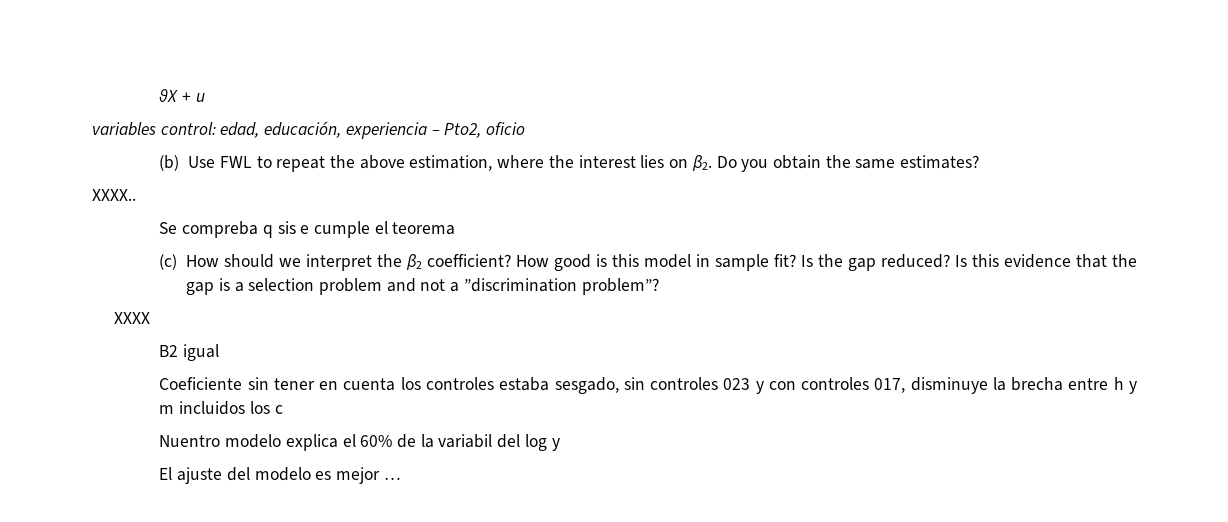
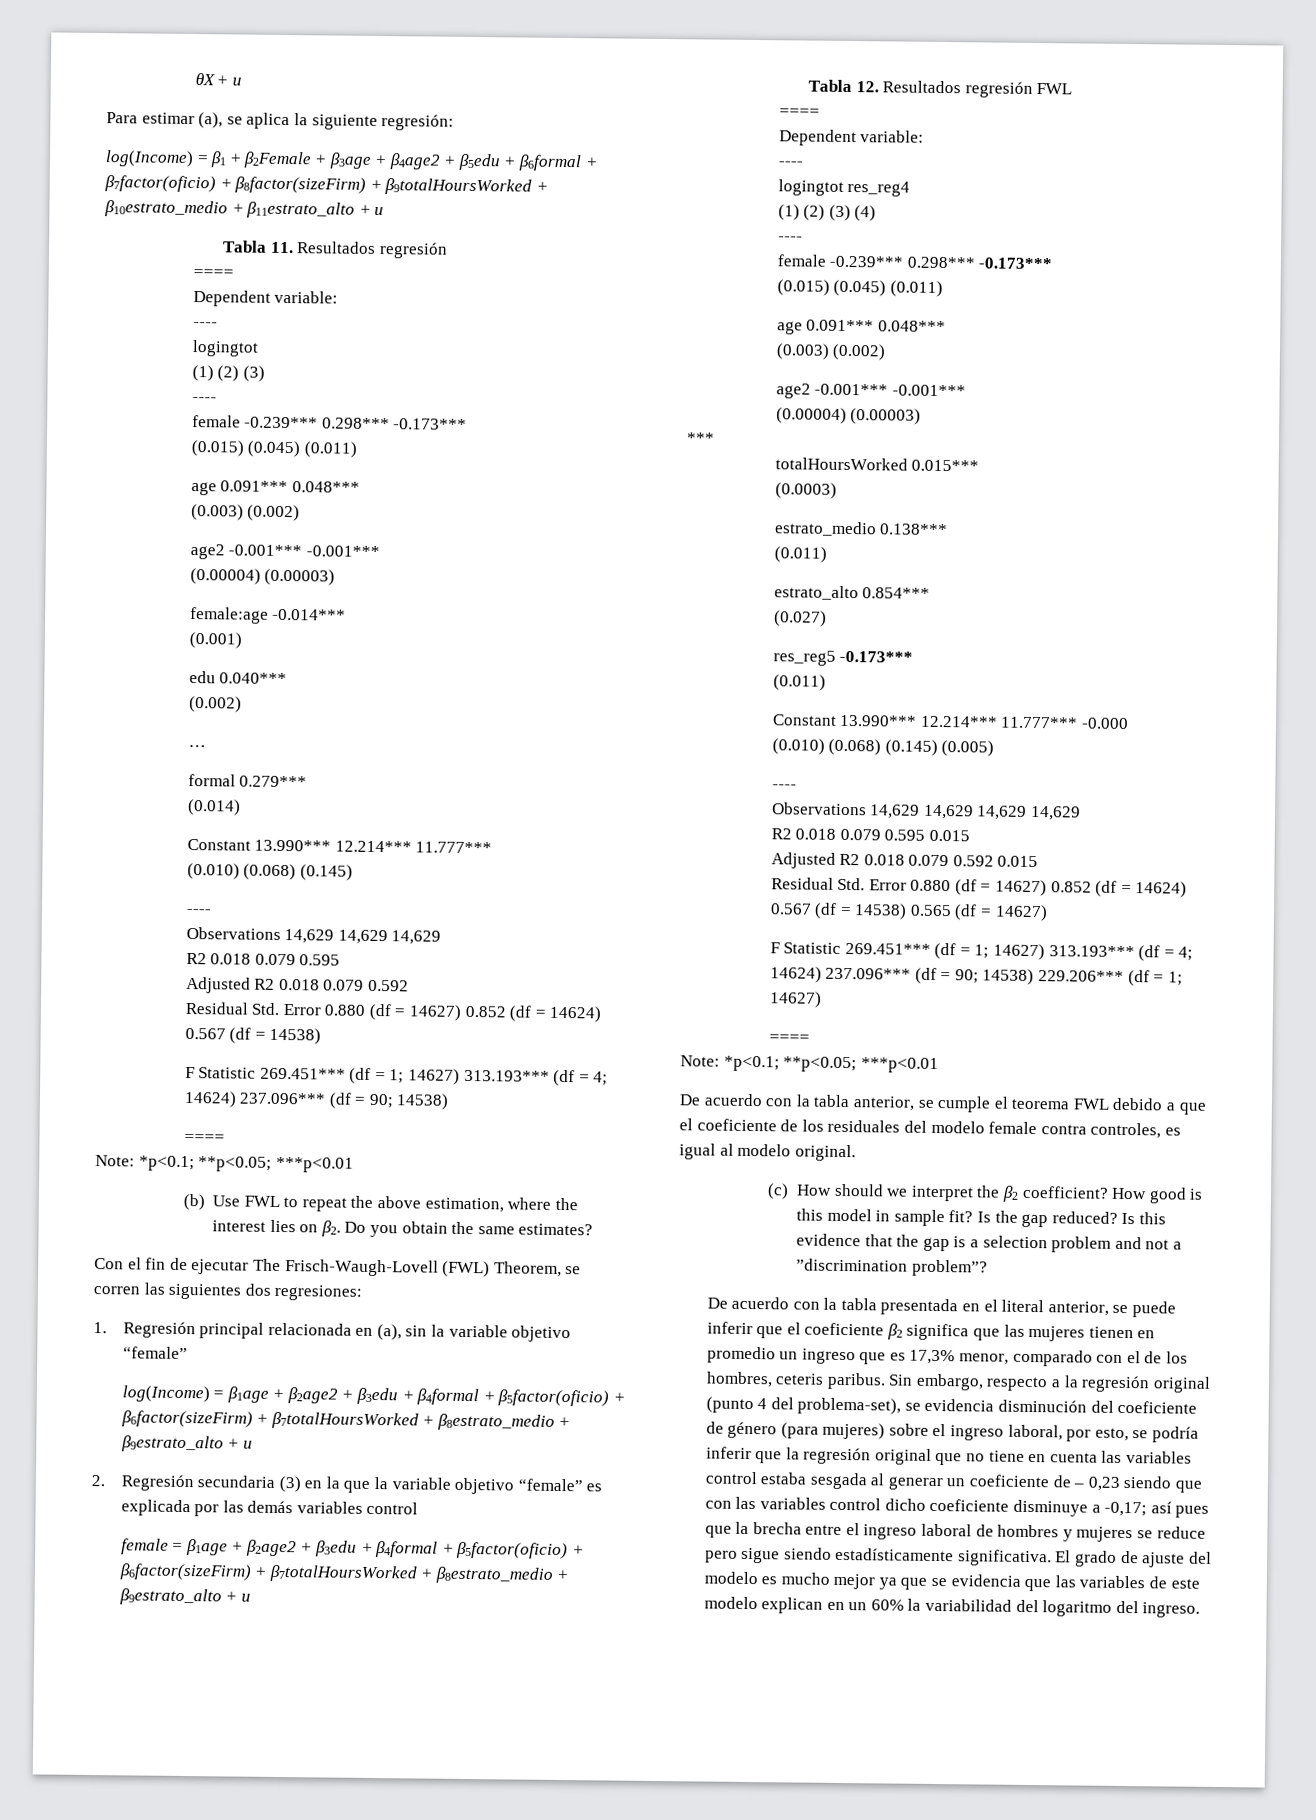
- variables control: edad, educación, experiencia – Pto2, oficio
+ Para estimar (a), se aplica la siguiente regresión:
+ log(Income) = β1 + β2Female + β3age + β4age2 + β5edu + β6formal + β7factor(oficio) + β8factor(sizeFirm) + β9totalHoursWorked + β10estrato_medio + β11estrato_alto + u
+ Tabla 11. Resultados regresión
+ ====
+ Dependent variable:
+ ----
+ logingtot
+ (1) (2) (3)
+ ----
+ female -0.239*** 0.298*** -0.173***
+ (0.015) (0.045) (0.011)
+ age 0.091*** 0.048***
+ (0.003) (0.002)
+ age2 -0.001*** -0.001***
+ (0.00004) (0.00003)
+ female:age -0.014***
+ (0.001)
+ edu 0.040***
+ (0.002)
+ …
+ formal 0.279***
+ (0.014)
+ Constant 13.990*** 12.214*** 11.777***
+ (0.010) (0.068) (0.145)
+ ----
+ Observations 14,629 14,629 14,629
+ R2 0.018 0.079 0.595
+ Adjusted R2 0.018 0.079 0.592
+ Residual Std. Error 0.880 (df = 14627) 0.852 (df = 14624) 0.567 (df = 14538)
+ F Statistic 269.451*** (df = 1; 14627) 313.193*** (df = 4; 14624) 237.096*** (df = 90; 14538)
+ ====
+ Note: *p<0.1; **p<0.05; ***p<0.01
- XXXX..
- Se compreba q sis e cumple el teorema
+ Con el fin de ejecutar The Frisch-Waugh-Lovell (FWL) Theorem, se corren las siguientes dos regresiones:
+ 1. Regresión principal relacionada en (a), sin la variable objetivo “female”
+ log(Income) = β1age + β2age2 + β3edu + β4formal + β5factor(oficio) + β6factor(sizeFirm) + β7totalHoursWorked + β8estrato_medio + β9estrato_alto + u
+ 2. Regresión secundaria (3) en la que la variable objetivo “female” es explicada por las demás variables control
+ female = β1age + β2age2 + β3edu + β4formal + β5factor(oficio) + β6factor(sizeFirm) + β7totalHoursWorked + β8estrato_medio + β9estrato_alto + u
+ Tabla 12. Resultados regresión FWL
+ ====
+ Dependent variable:
+ ----
+ logingtot res_reg4
+ (1) (2) (3) (4)
+ ----
+ female -0.239*** 0.298*** -0.173***
+ (0.015) (0.045) (0.011)
+ age 0.091*** 0.048***
+ (0.003) (0.002)
+ age2 -0.001*** -0.001***
+ (0.00004) (0.00003)
+ ***
+ totalHoursWorked 0.015***
+ (0.0003)
+ estrato_medio 0.138***
+ (0.011)
+ estrato_alto 0.854***
+ (0.027)
+ res_reg5 -0.173***
+ (0.011)
+ Constant 13.990*** 12.214*** 11.777*** -0.000
+ (0.010) (0.068) (0.145) (0.005)
+ ----
+ Observations 14,629 14,629 14,629 14,629
+ R2 0.018 0.079 0.595 0.015
+ Adjusted R2 0.018 0.079 0.592 0.015
+ Residual Std. Error 0.880 (df = 14627) 0.852 (df = 14624) 0.567 (df = 14538) 0.565 (df = 14627)
+ F Statistic 269.451*** (df = 1; 14627) 313.193*** (df = 4; 14624) 237.096*** (df = 90; 14538) 229.206*** (df = 1; 14627)
+ ====
+ Note: *p<0.1; **p<0.05; ***p<0.01
+ De acuerdo con la tabla anterior, se cumple el teorema FWL debido a que el coeficiente de los residuales del modelo female contra controles, es igual al modelo original.
- XXXX
- B2 igual
- Coeficiente sin tener en cuenta los controles estaba sesgado, sin controles 023 y con controles 017, disminuye la brecha entre h y m incluidos los c
- Nuentro modelo explica el 60% de la variabil del log y
- El ajuste del modelo es mejor …
+ De acuerdo con la tabla presentada en el literal anterior, se puede inferir que el coeficiente β2 significa que las mujeres tienen en promedio un ingreso que es 17,3% menor, comparado con el de los hombres, ceteris paribus. Sin embargo, respecto a la regresión original (punto 4 del problema-set), se evidencia disminución del coeficiente de género (para mujeres) sobre el ingreso laboral, por esto, se podría inferir que la regresión original que no tiene en cuenta las variables control estaba sesgada al generar un coeficiente de – 0,23 siendo que con las variables control dicho coeficiente disminuye a -0,17; así pues que la brecha entre el ingreso laboral de hombres y mujeres se reduce pero sigue siendo estadísticamente significativa. El grado de ajuste del modelo es mucho mejor ya que se evidencia que las variables de este modelo explican en un 60% la variabilidad del logaritmo del ingreso.

